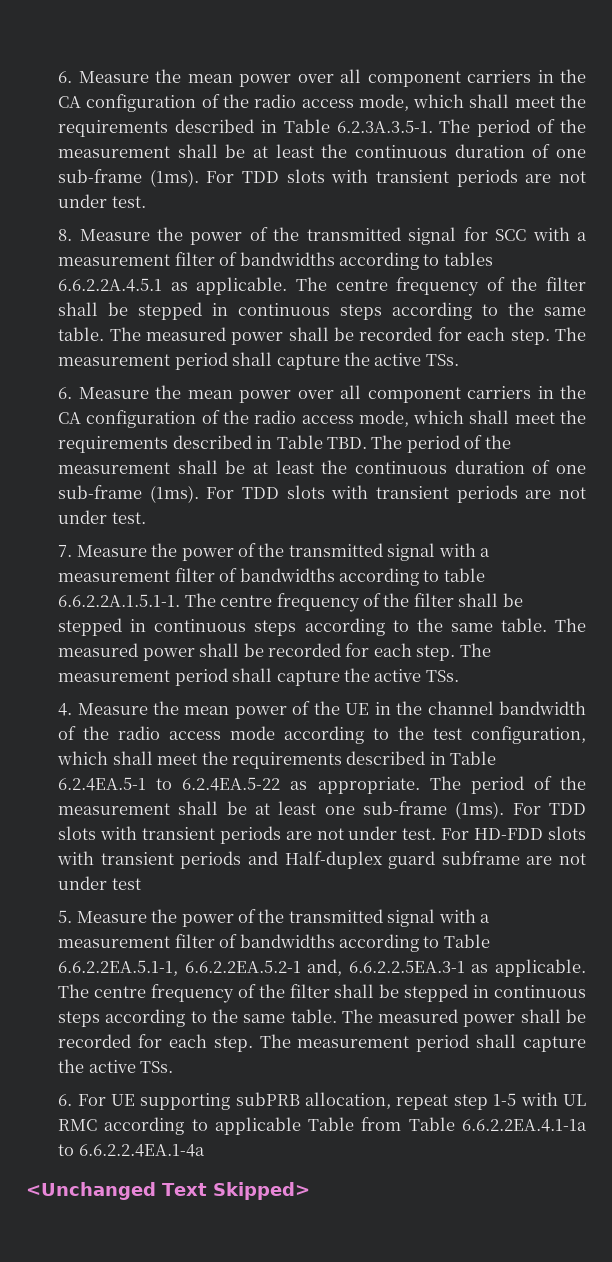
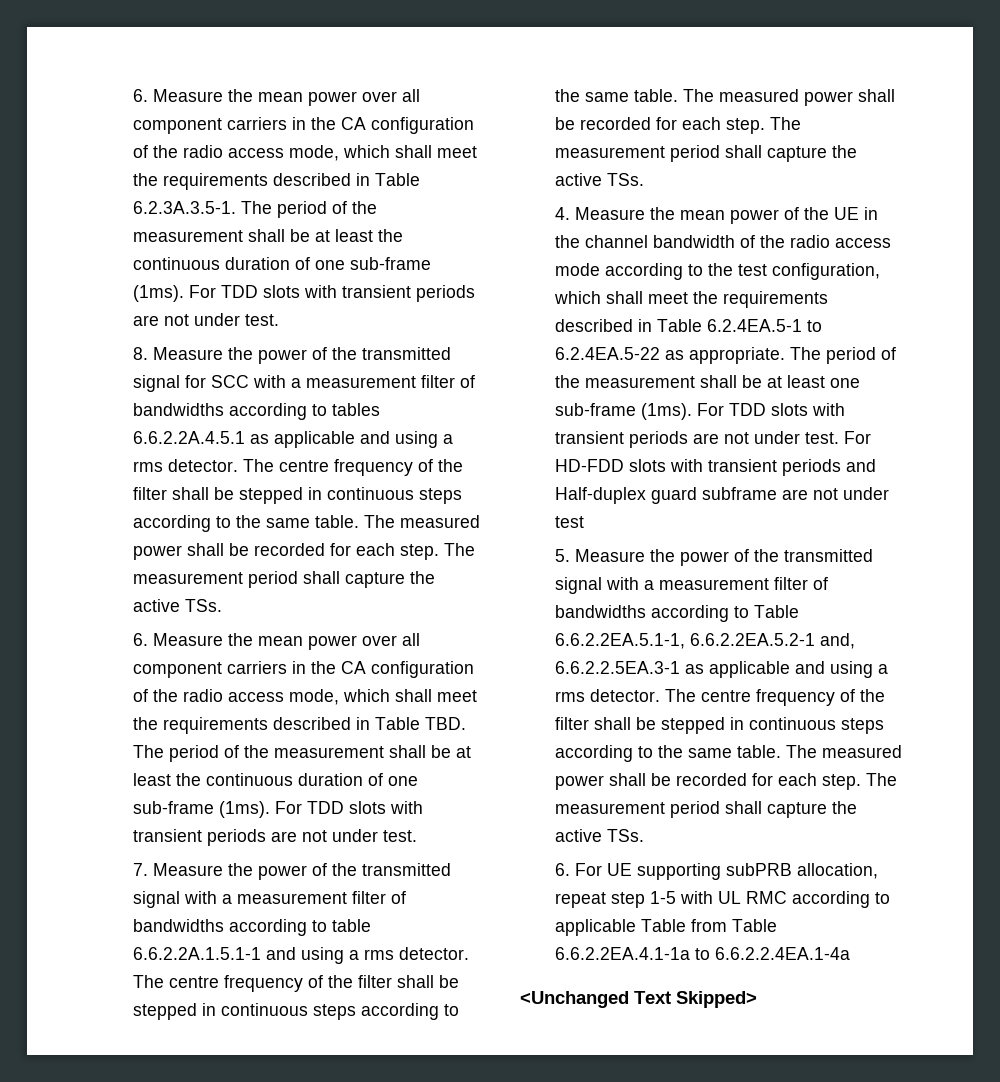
- 8. Measure the power of the transmitted signal for SCC with a measurement filter of bandwidths according to tables 6.6.2.2A.4.5.1 as applicable.
+ 8. Measure the power of the transmitted signal for SCC with a measurement filter of bandwidths according to tables 6.6.2.2A.4.5.1 as applicable and using a rms detector.
- 7. Measure the power of the transmitted signal with a measurement filter of bandwidths according to table 6.6.2.2A.1.5.1-1. The centre frequency of the filter shall be stepped in continuous steps according to the same table.
+ 7. Measure the power of the transmitted signal with a measurement filter of bandwidths according to table 6.6.2.2A.1.5.1-1 and using a rms detector. The centre frequency of the filter shall be stepped in continuous steps according to the same table.
- 5. Measure the power of the transmitted signal with a measurement filter of bandwidths according to Table 6.6.2.2EA.5.1-1, 6.6.2.2EA.5.2-1 and, 6.6.2.2.5EA.3-1 as applicable.
+ 5. Measure the power of the transmitted signal with a measurement filter of bandwidths according to Table 6.6.2.2EA.5.1-1, 6.6.2.2EA.5.2-1 and, 6.6.2.2.5EA.3-1 as applicable and using a rms detector.

